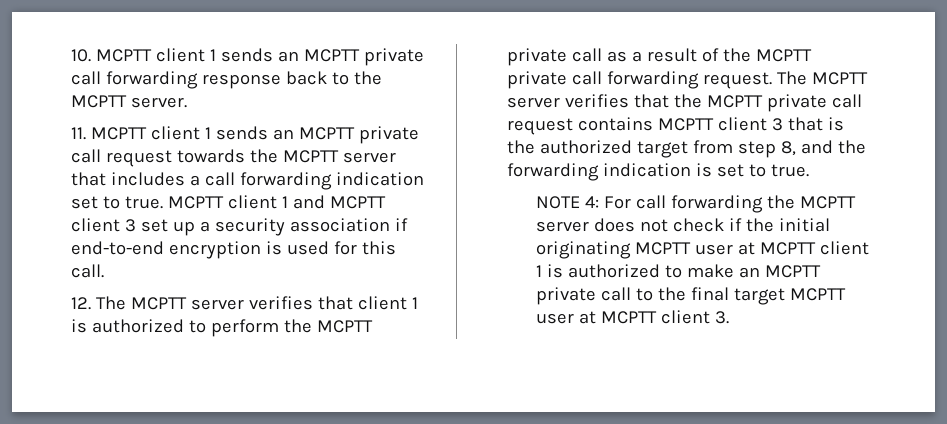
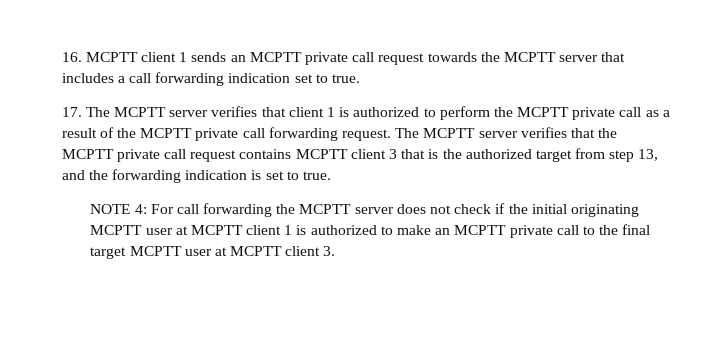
- 10. MCPTT client 1 sends an MCPTT private call forwarding response back to the MCPTT server.
- 11. MCPTT client 1 sends an MCPTT private call request towards the MCPTT server that includes a call forwarding indication set to true. MCPTT client 1 and MCPTT client 3 set up a security association if end-to-end encryption is used for this call.
- 12. The MCPTT server verifies that client 1 is authorized to perform the MCPTT private call as a result of the MCPTT private call forwarding request.
+ 16. MCPTT client 1 sends an MCPTT private call request towards the MCPTT server that includes a call forwarding indication set to true.
+ 17. The MCPTT server verifies that client 1 is authorized to perform the MCPTT private call as a result of the MCPTT private call forwarding request.
- The MCPTT server verifies that the MCPTT private call request contains MCPTT client 3 that is the authorized target from step 8, and the forwarding indication is set to true.
+ The MCPTT server verifies that the MCPTT private call request contains MCPTT client 3 that is the authorized target from step 13, and the forwarding indication is set to true.

